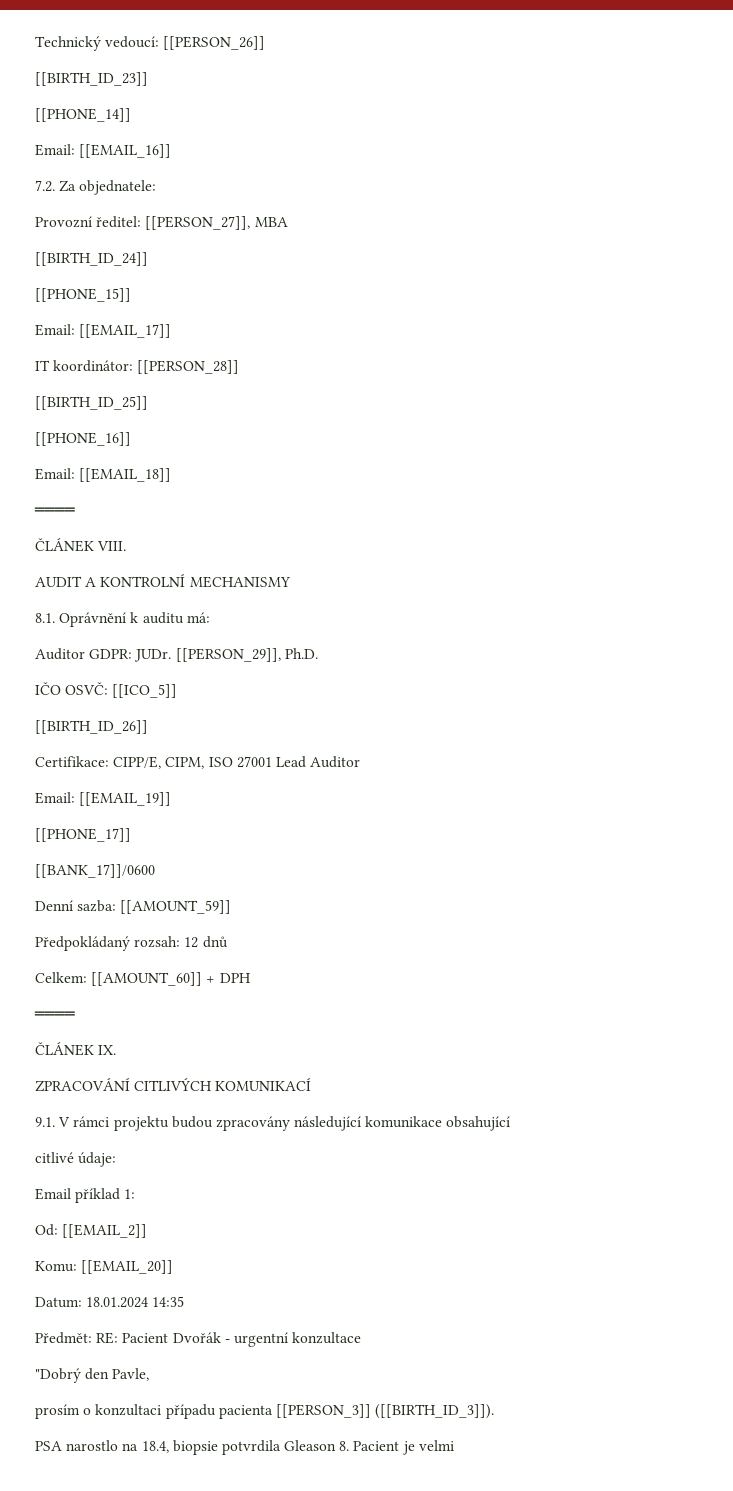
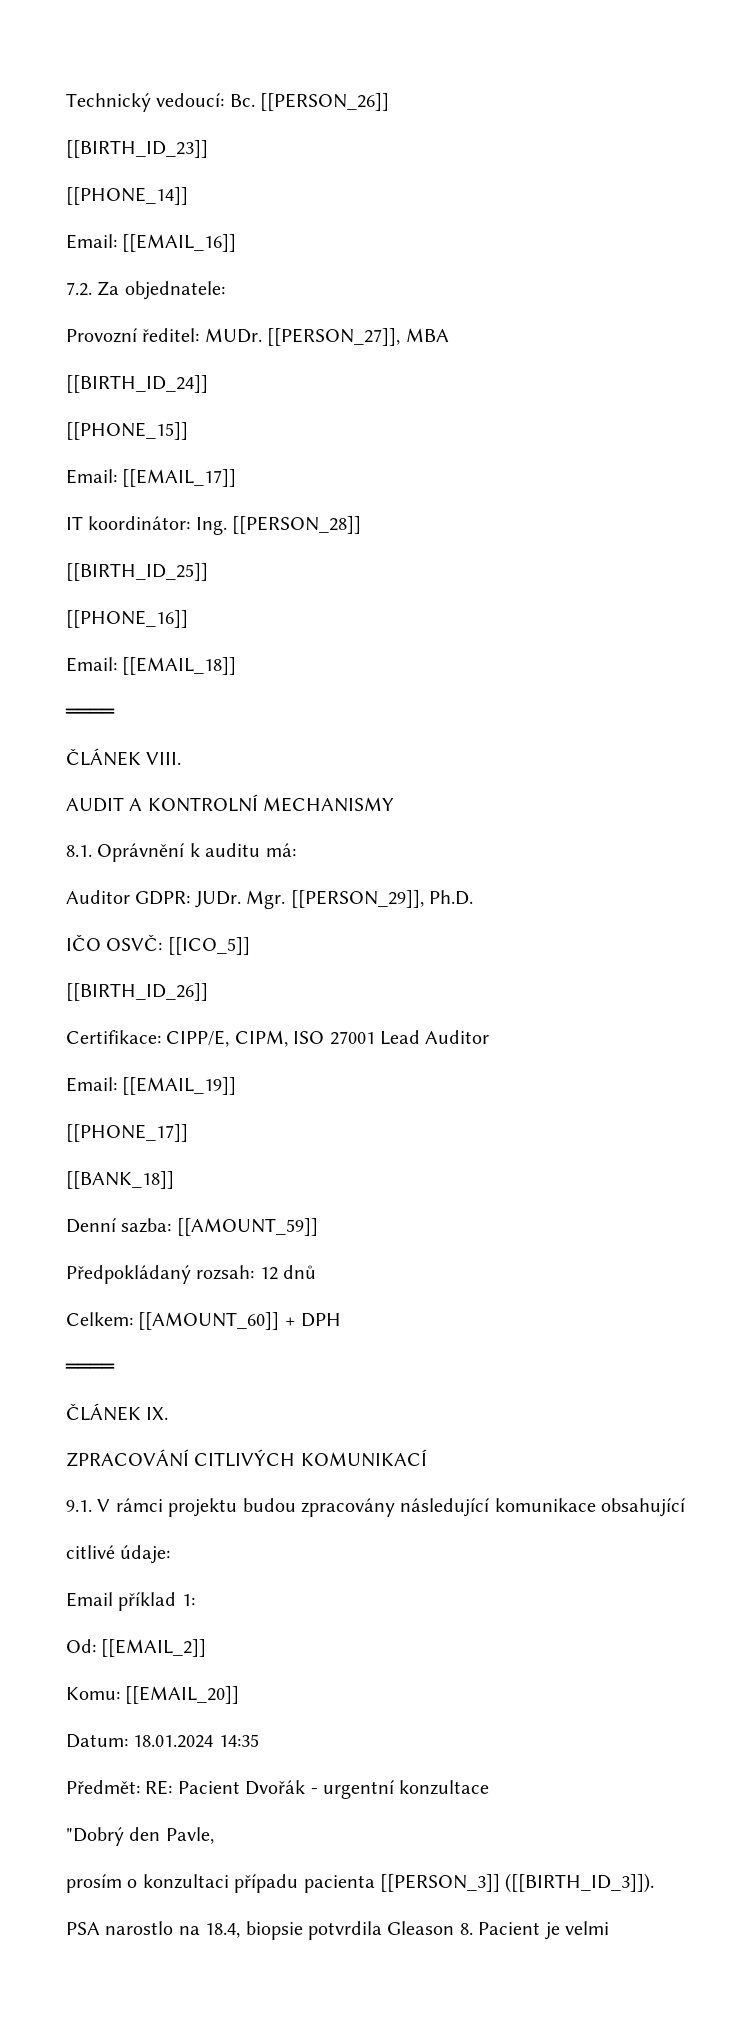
- Technický vedoucí: [[PERSON_26]]
+ Technický vedoucí: Bc. [[PERSON_26]]
- Provozní ředitel: [[PERSON_27]], MBA
+ Provozní ředitel: MUDr. [[PERSON_27]], MBA
- IT koordinátor: [[PERSON_28]]
+ IT koordinátor: Ing. [[PERSON_28]]
- [[PERSON_29]], Ph.D.
+ Mgr. [[PERSON_29]], Ph.D.
- [[BANK_17]]/0600
+ [[BANK_18]]

